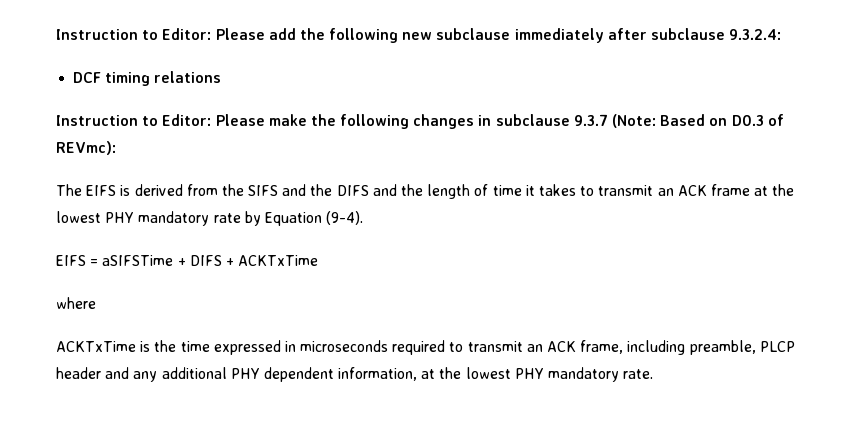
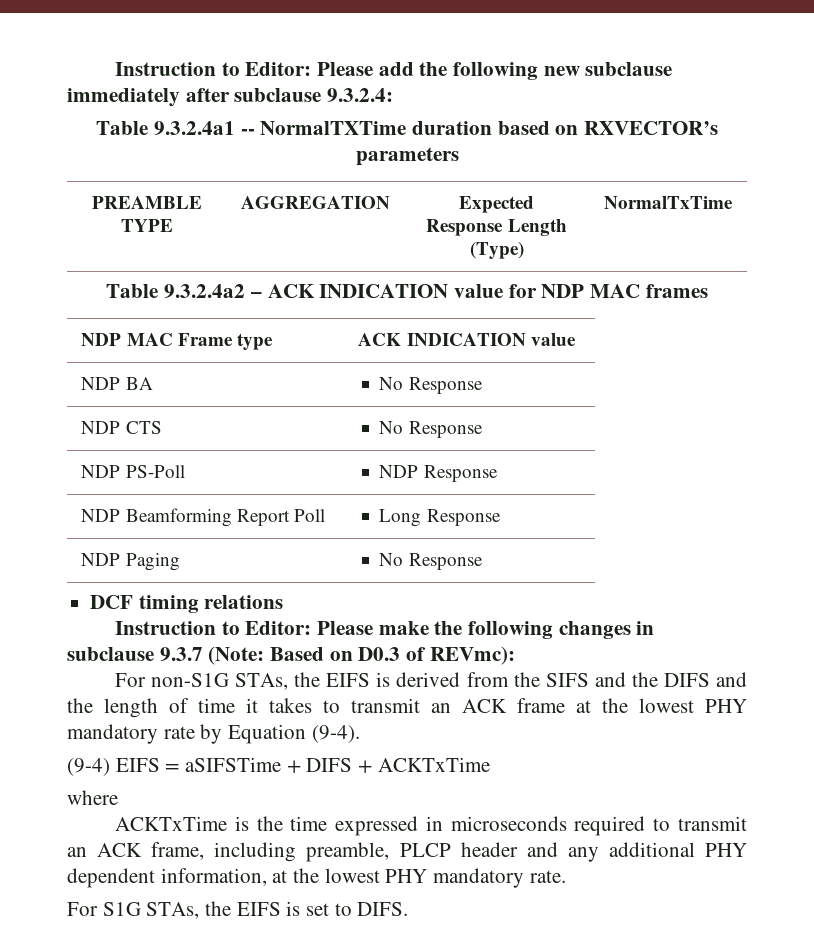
+ Table 9.3.2.4a1 -- NormalTXTime duration based on RXVECTOR’s parameters
+ PREAMBLE TYPE | AGGREGATION | Expected Response Length (Type) | NormalTxTime
+ Table 9.3.2.4a2 – ACK INDICATION value for NDP MAC frames
+ NDP MAC Frame type | ACK INDICATION value
+ NDP BA | No Response
+ NDP CTS | No Response
+ NDP PS-Poll | NDP Response
+ NDP Beamforming Report Poll | Long Response
+ NDP Paging | No Response
- The EIFS is derived from the SIFS and the DIFS and the length of time it takes to transmit an ACK frame at the lowest PHY mandatory rate by Equation (9-4).
+ For non-S1G STAs, the EIFS is derived from the SIFS and the DIFS and the length of time it takes to transmit an ACK frame at the lowest PHY mandatory rate by Equation (9-4).
- EIFS = aSIFSTime + DIFS + ACKTxTime
+ (9-4) EIFS = aSIFSTime + DIFS + ACKTxTime
+ For S1G STAs, the EIFS is set to DIFS.

